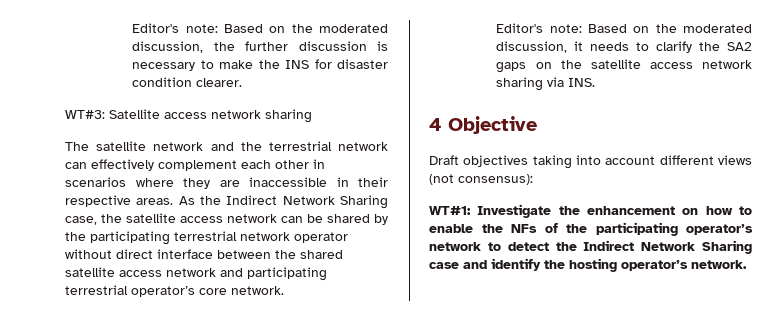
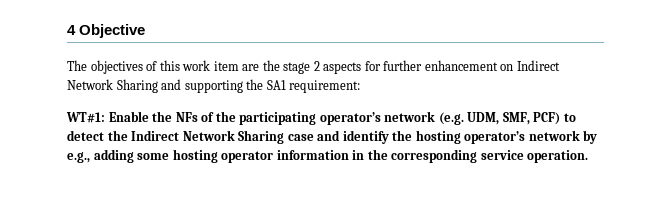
- Editor's note: Based on the moderated discussion, the further discussion is necessary to make the INS for disaster condition clearer.
- WT#3: Satellite access network sharing
- The satellite network and the terrestrial network can effectively complement each other in scenarios where they are inaccessible in their respective areas. As the Indirect Network Sharing case, the satellite access network can be shared by the participating terrestrial network operator without direct interface between the shared satellite access network and participating terrestrial operator’s core network.
- Editor's note: Based on the moderated discussion, it needs to clarify the SA2 gaps on the satellite access network sharing via INS.
  4 Objective
- Draft objectives taking into account different views (not consensus):
- WT#1: Investigate the enhancement on how to enable the NFs of the participating operator’s network to detect the Indirect Network Sharing case and identify the hosting operator’s network.
+ The objectives of this work item are the stage 2 aspects for further enhancement on Indirect Network Sharing and supporting the SA1 requirement:
+ WT#1: Enable the NFs of the participating operator’s network (e.g. UDM, SMF, PCF) to detect the Indirect Network Sharing case and identify the hosting operator’s network by e.g., adding some hosting operator information in the corresponding service operation.

